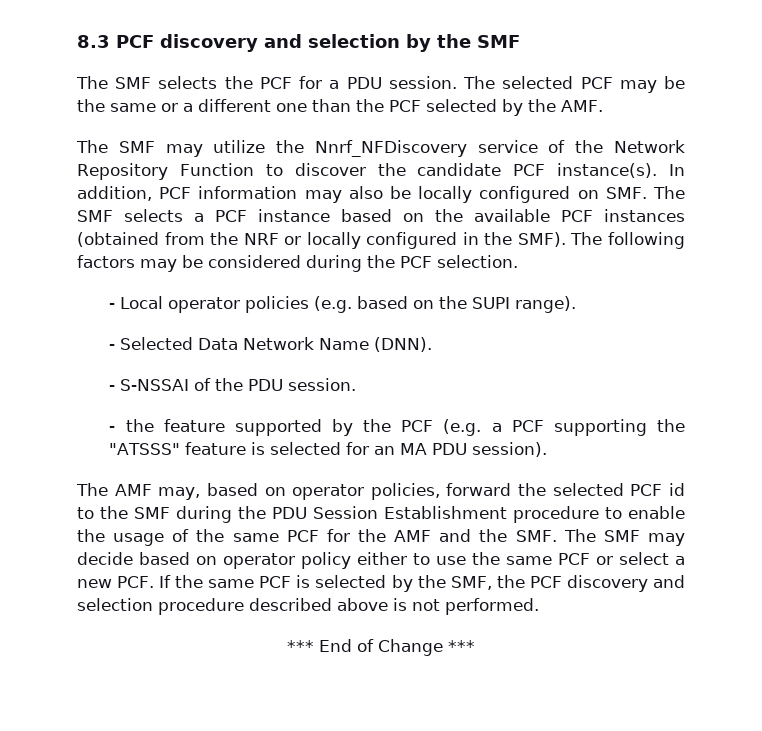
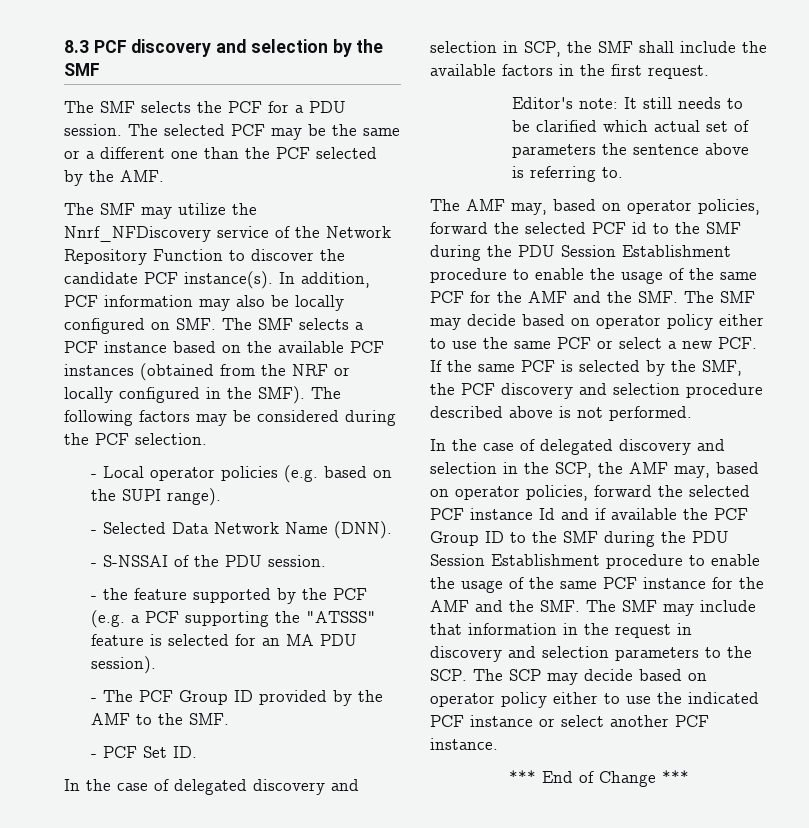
+ - The PCF Group ID provided by the AMF to the SMF.
+ - PCF Set ID.
+ In the case of delegated discovery and selection in SCP, the SMF shall include the available factors in the first request.
+ Editor's note: It still needs to be clarified which actual set of parameters the sentence above is referring to.
+ In the case of delegated discovery and selection in the SCP, the AMF may, based on operator policies, forward the selected PCF instance Id and if available the PCF Group ID to the SMF during the PDU Session Establishment procedure to enable the usage of the same PCF instance for the AMF and the SMF. The SMF may include that information in the request in discovery and selection parameters to the SCP. The SCP may decide based on operator policy either to use the indicated PCF instance or select another PCF instance.

